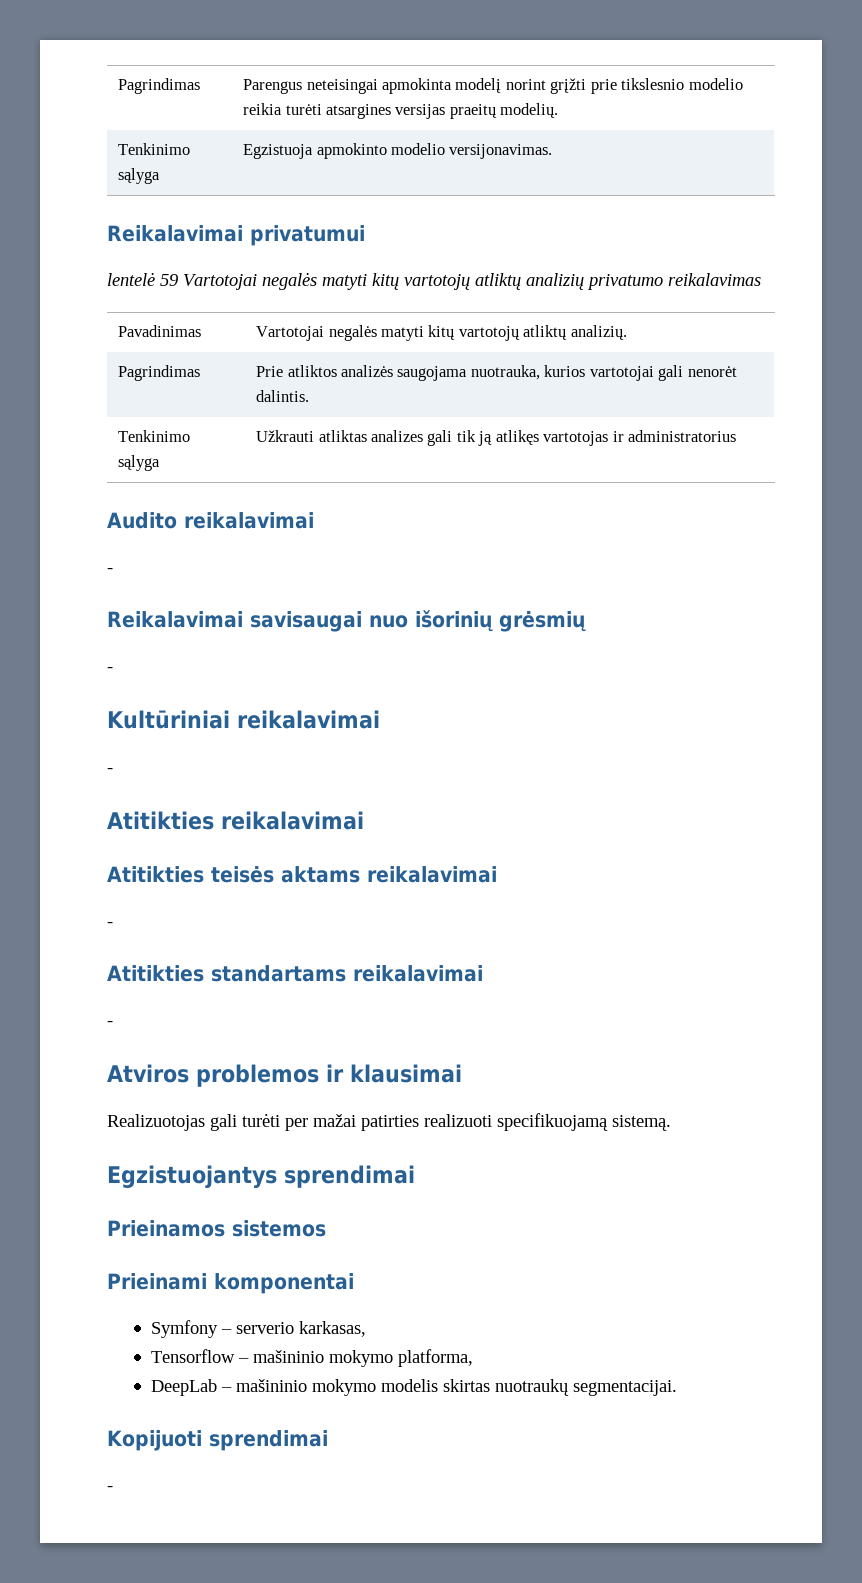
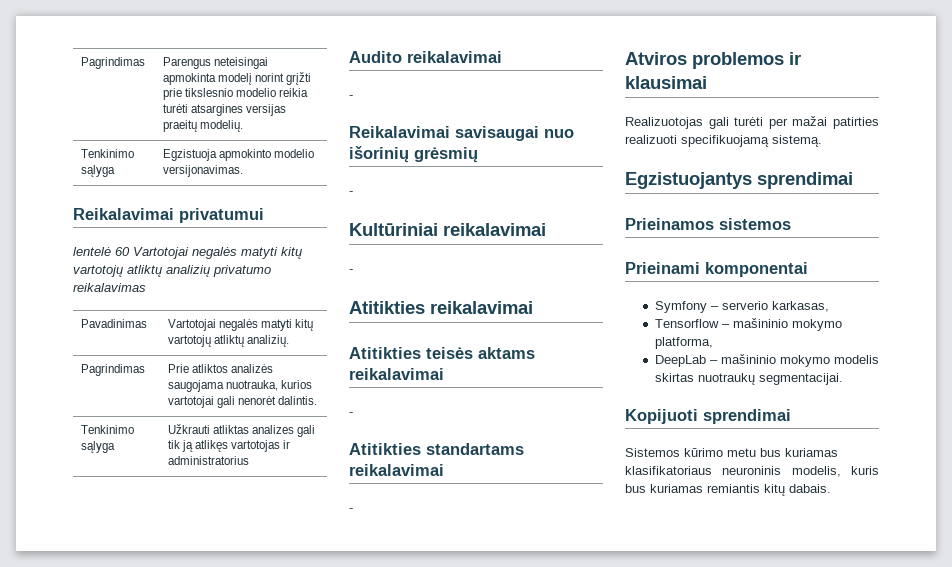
- lentelė 59 Vartotojai negalės matyti kitų vartotojų atliktų analizių privatumo reikalavimas
+ lentelė 60 Vartotojai negalės matyti kitų vartotojų atliktų analizių privatumo reikalavimas
  Kopijuoti sprendimai
- -
+ Sistemos kūrimo metu bus kuriamas klasifikatoriaus neuroninis modelis, kuris bus kuriamas remiantis kitų dabais.

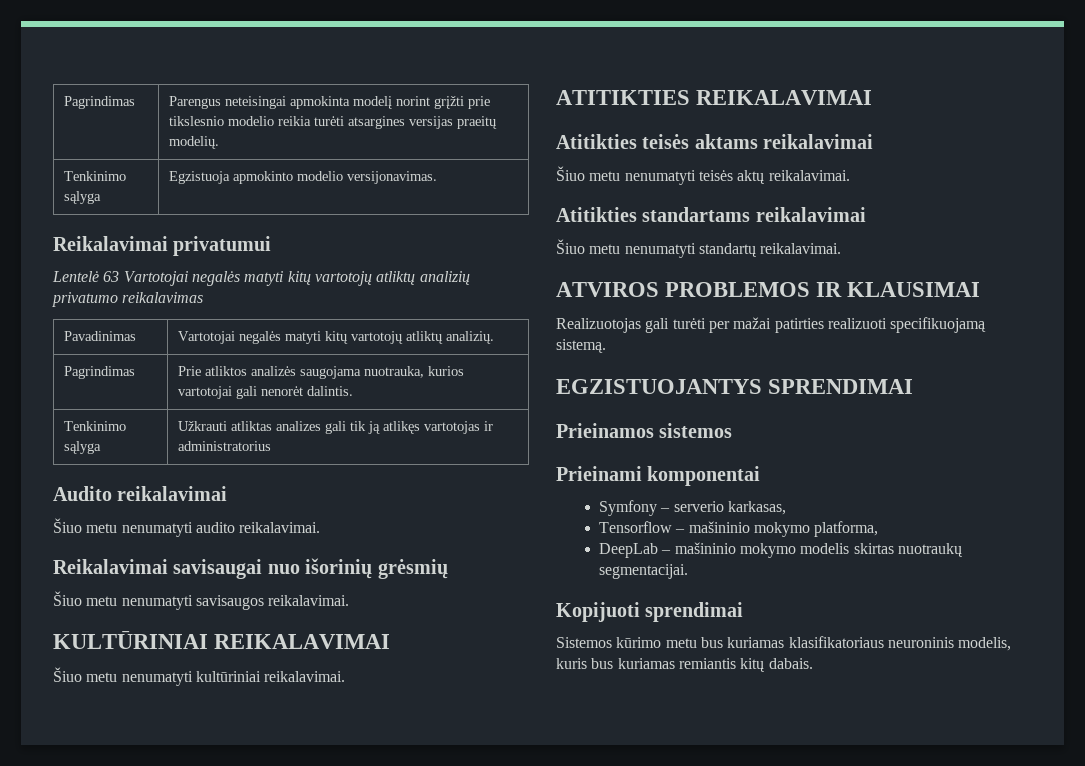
- lentelė 60 Vartotojai negalės matyti kitų vartotojų atliktų analizių privatumo reikalavimas
+ Lentelė 63 Vartotojai negalės matyti kitų vartotojų atliktų analizių privatumo reikalavimas
  Audito reikalavimai
- -
+ Šiuo metu nenumatyti audito reikalavimai.
  Reikalavimai savisaugai nuo išorinių grėsmių
- -
- Kultūriniai reikalavimai
- -
- Atitikties reikalavimai
+ Šiuo metu nenumatyti savisaugos reikalavimai.
+ KULTŪRINIAI REIKALAVIMAI
+ Šiuo metu nenumatyti kultūriniai reikalavimai.
+ ATITIKTIES REIKALAVIMAI
  Atitikties teisės aktams reikalavimai
- -
+ Šiuo metu nenumatyti teisės aktų reikalavimai.
  Atitikties standartams reikalavimai
- -
- Atviros problemos ir klausimai
+ Šiuo metu nenumatyti standartų reikalavimai.
+ ATVIROS PROBLEMOS IR KLAUSIMAI
- Egzistuojantys sprendimai
+ EGZISTUOJANTYS SPRENDIMAI

